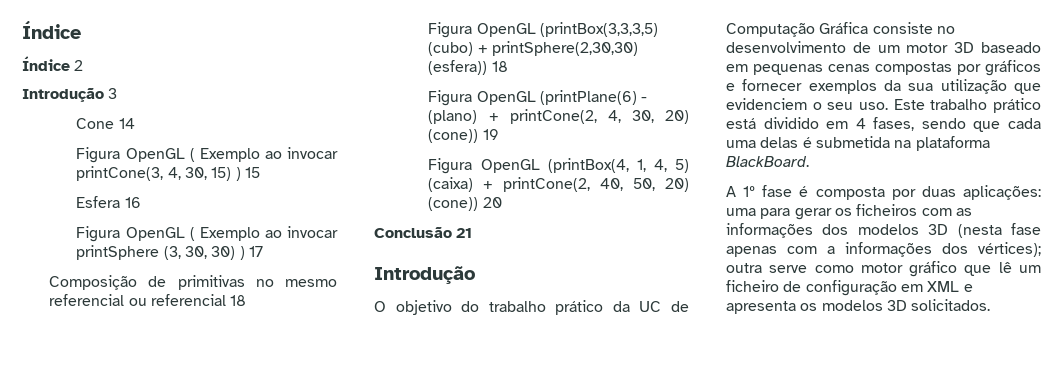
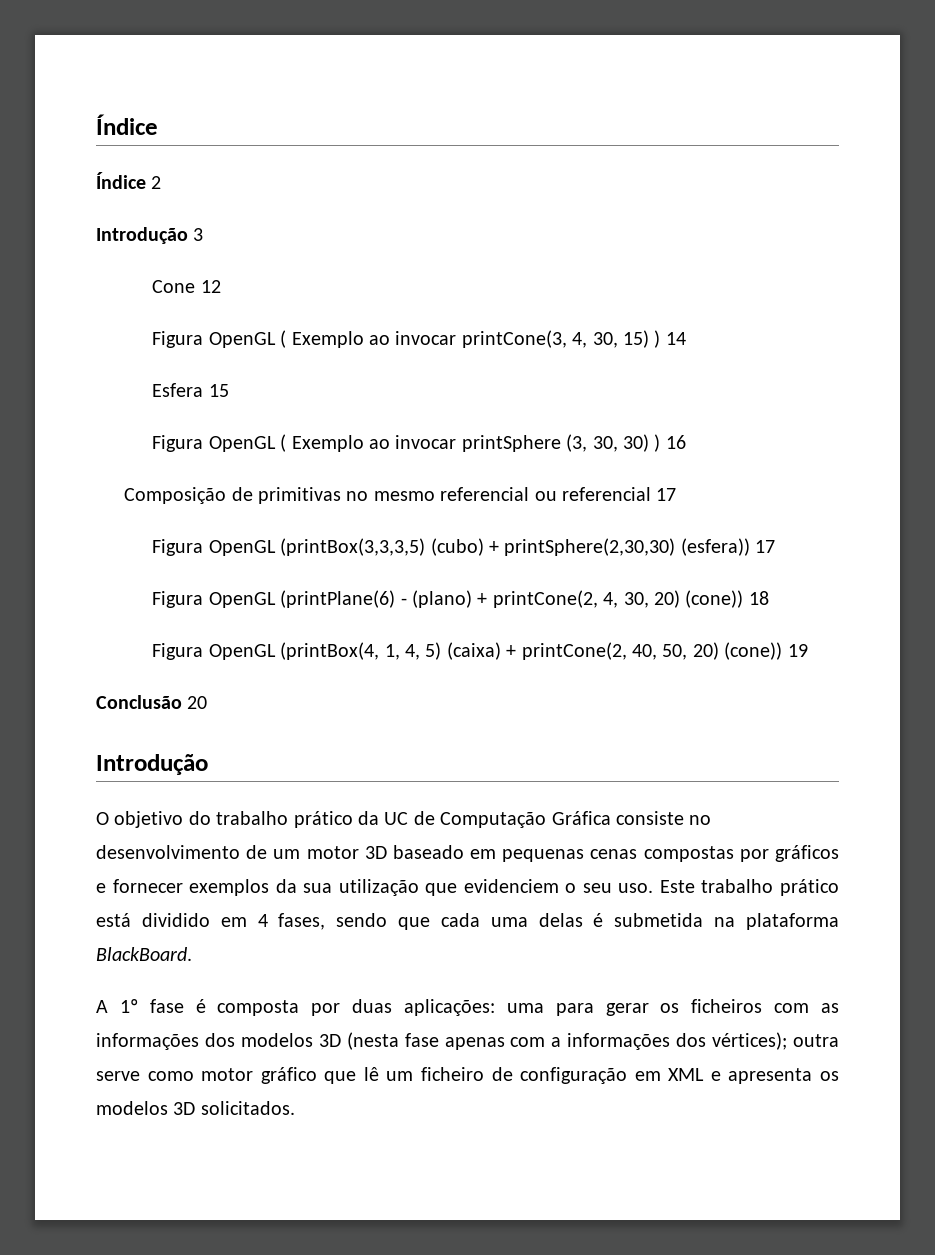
- Cone 14
+ Cone 12
- Figura OpenGL ( Exemplo ao invocar printCone(3, 4, 30, 15) ) 15
+ Figura OpenGL ( Exemplo ao invocar printCone(3, 4, 30, 15) ) 14
- Esfera 16
+ Esfera 15
- Figura OpenGL ( Exemplo ao invocar printSphere (3, 30, 30) ) 17
+ Figura OpenGL ( Exemplo ao invocar printSphere (3, 30, 30) ) 16
- Composição de primitivas no mesmo referencial ou referencial 18
+ Composição de primitivas no mesmo referencial ou referencial 17
- Figura OpenGL (printBox(3,3,3,5) (cubo) + printSphere(2,30,30) (esfera)) 18
+ Figura OpenGL (printBox(3,3,3,5) (cubo) + printSphere(2,30,30) (esfera)) 17
- Figura OpenGL (printPlane(6) - (plano) + printCone(2, 4, 30, 20) (cone)) 19
+ Figura OpenGL (printPlane(6) - (plano) + printCone(2, 4, 30, 20) (cone)) 18
- Figura OpenGL (printBox(4, 1, 4, 5) (caixa) + printCone(2, 40, 50, 20) (cone)) 20
+ Figura OpenGL (printBox(4, 1, 4, 5) (caixa) + printCone(2, 40, 50, 20) (cone)) 19
- Conclusão 21
+ Conclusão 20

